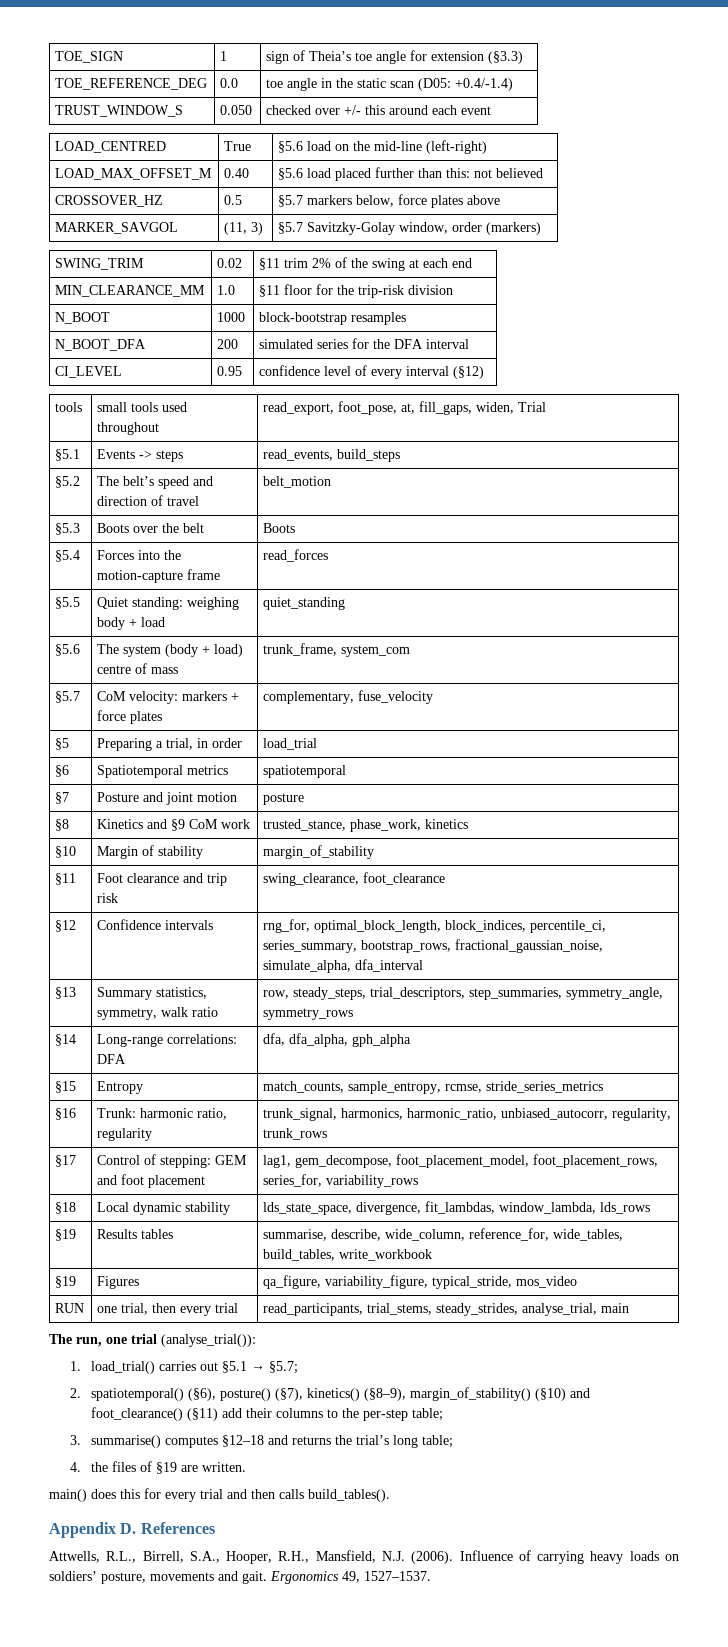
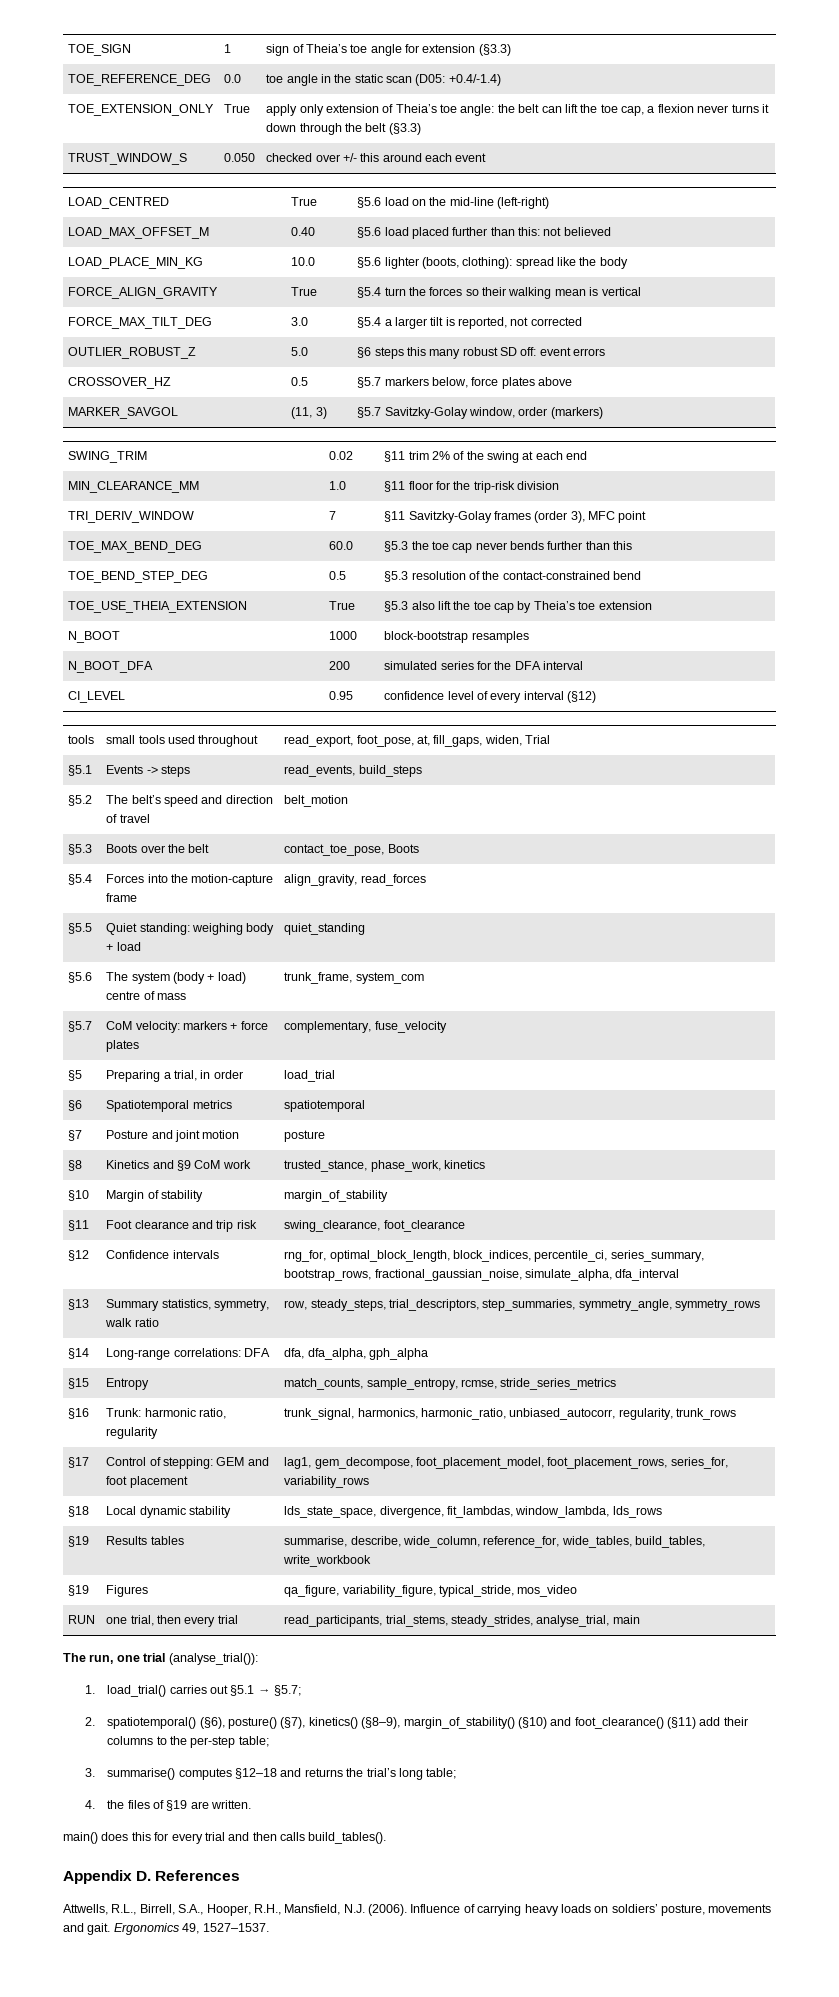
+ TOE_EXTENSION_ONLY | True | apply only extension of Theia’s toe angle: the belt can lift the toe cap, a flexion never turns it down through the belt (§3.3)
+ LOAD_PLACE_MIN_KG | 10.0 | §5.6 lighter (boots, clothing): spread like the body
+ FORCE_ALIGN_GRAVITY | True | §5.4 turn the forces so their walking mean is vertical
+ FORCE_MAX_TILT_DEG | 3.0 | §5.4 a larger tilt is reported, not corrected
+ OUTLIER_ROBUST_Z | 5.0 | §6 steps this many robust SD off: event errors
+ TRI_DERIV_WINDOW | 7 | §11 Savitzky-Golay frames (order 3), MFC point
+ TOE_MAX_BEND_DEG | 60.0 | §5.3 the toe cap never bends further than this
+ TOE_BEND_STEP_DEG | 0.5 | §5.3 resolution of the contact-constrained bend
+ TOE_USE_THEIA_EXTENSION | True | §5.3 also lift the toe cap by Theia’s toe extension
- §5.3 | Boots over the belt | Boots
+ §5.3 | Boots over the belt | contact_toe_pose, Boots
- §5.4 | Forces into the motion-capture frame | read_forces
+ §5.4 | Forces into the motion-capture frame | align_gravity, read_forces

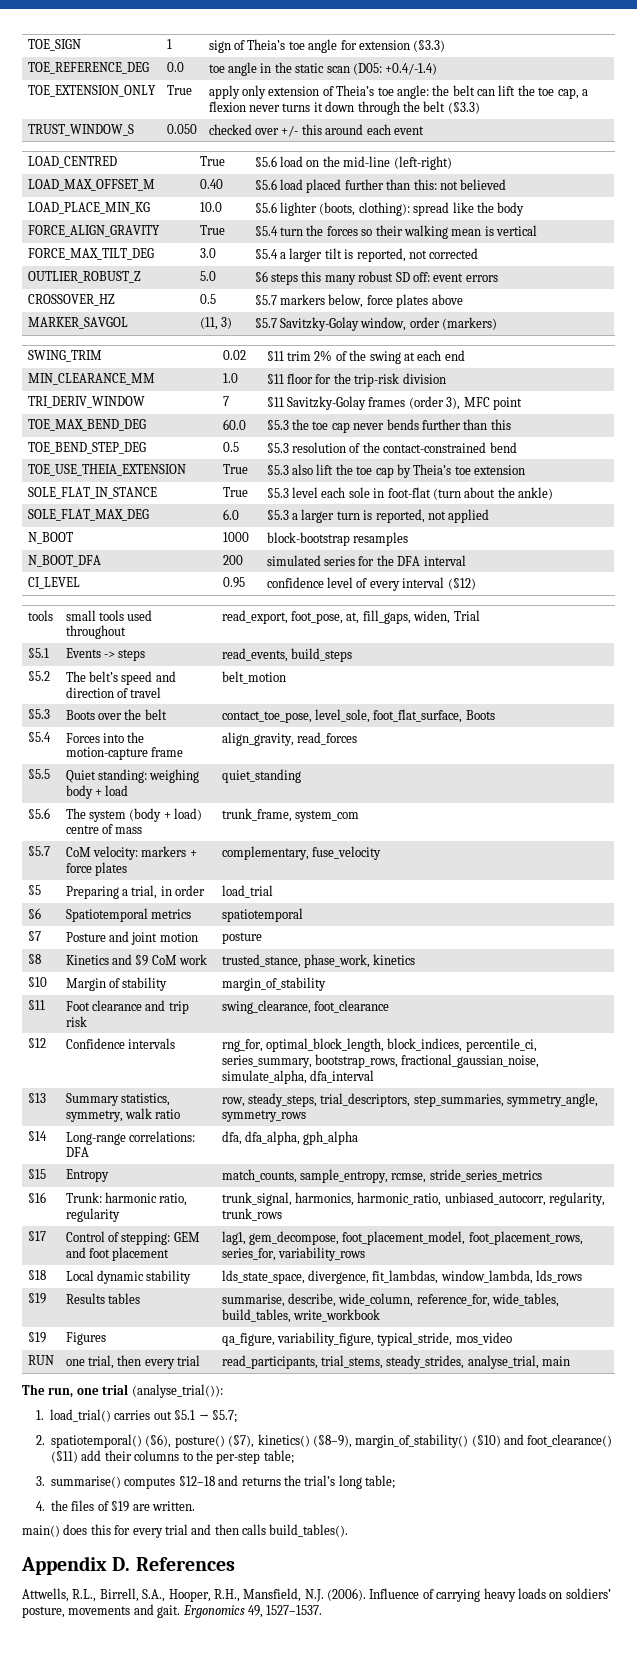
+ SOLE_FLAT_IN_STANCE | True | §5.3 level each sole in foot-flat (turn about the ankle)
+ SOLE_FLAT_MAX_DEG | 6.0 | §5.3 a larger turn is reported, not applied
- §5.3 | Boots over the belt | contact_toe_pose, Boots
+ §5.3 | Boots over the belt | contact_toe_pose, level_sole, foot_flat_surface, Boots

